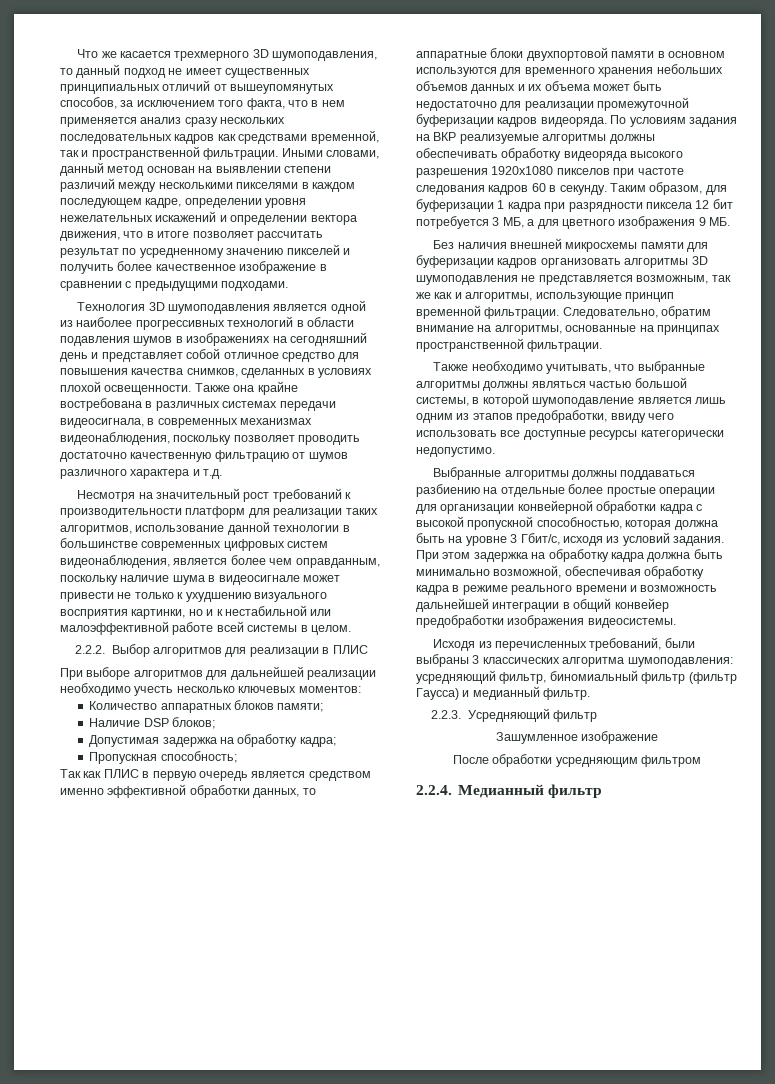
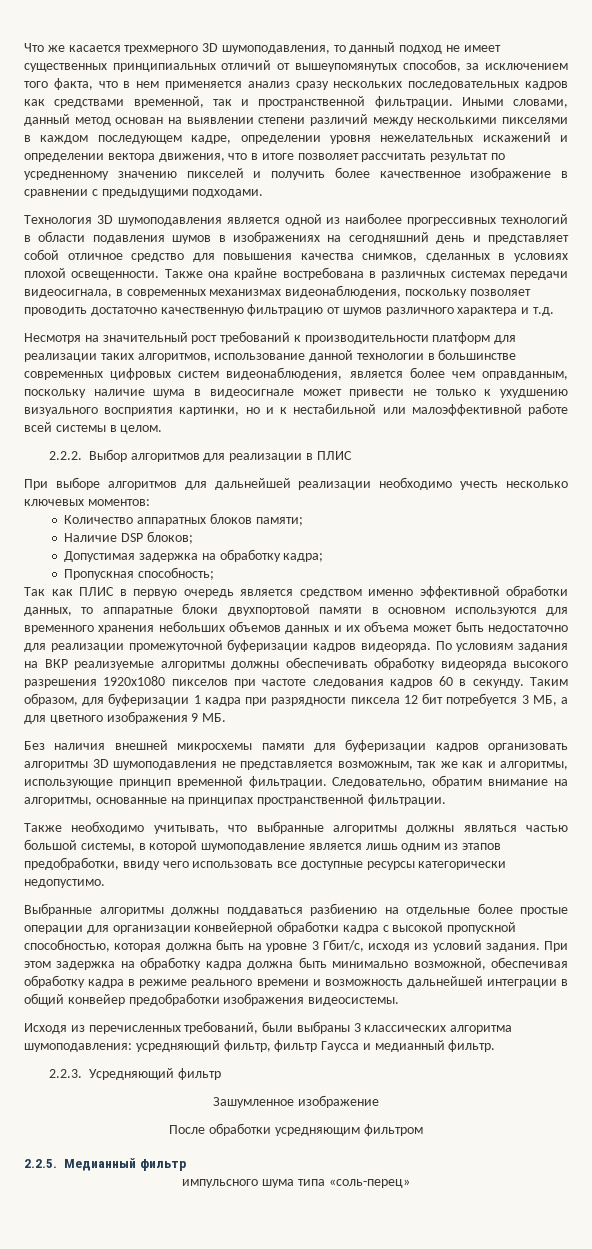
- Исходя из перечисленных требований, были выбраны 3 классических алгоритма шумоподавления: усредняющий фильтр, биномиальный фильтр (фильтр Гаусса) и медианный фильтр.
+ Исходя из перечисленных требований, были выбраны 3 классических алгоритма шумоподавления: усредняющий фильтр, фильтр Гаусса и медианный фильтр.
- 2.2.4. Медианный фильтр
+ 2.2.5. Медианный фильтр
+ импульсного шума типа «соль-перец»

